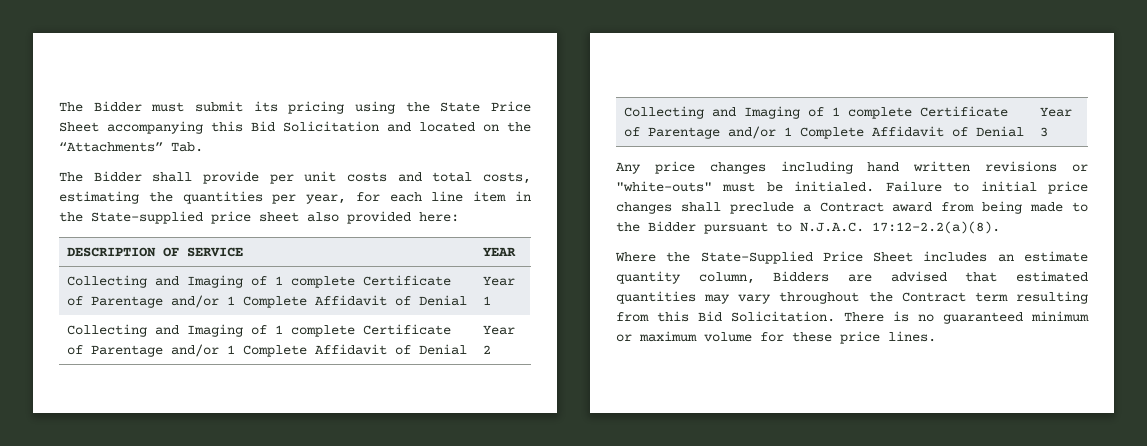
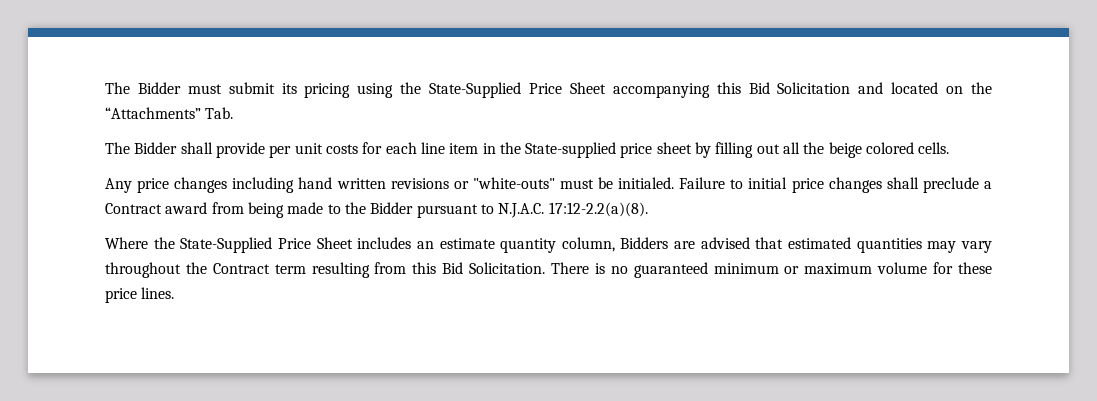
- The Bidder must submit its pricing using the State Price Sheet accompanying this Bid Solicitation and located on the “Attachments” Tab.
+ The Bidder must submit its pricing using the State-Supplied Price Sheet accompanying this Bid Solicitation and located on the “Attachments” Tab.
- The Bidder shall provide per unit costs and total costs, estimating the quantities per year, for each line item in the State-supplied price sheet also provided here:
- DESCRIPTION OF SERVICE | YEAR
- Collecting and Imaging of 1 complete Certificate of Parentage and/or 1 Complete Affidavit of Denial | Year 1
- Collecting and Imaging of 1 complete Certificate of Parentage and/or 1 Complete Affidavit of Denial | Year 2
- Collecting and Imaging of 1 complete Certificate of Parentage and/or 1 Complete Affidavit of Denial | Year 3
+ The Bidder shall provide per unit costs for each line item in the State-supplied price sheet by filling out all the beige colored cells.

